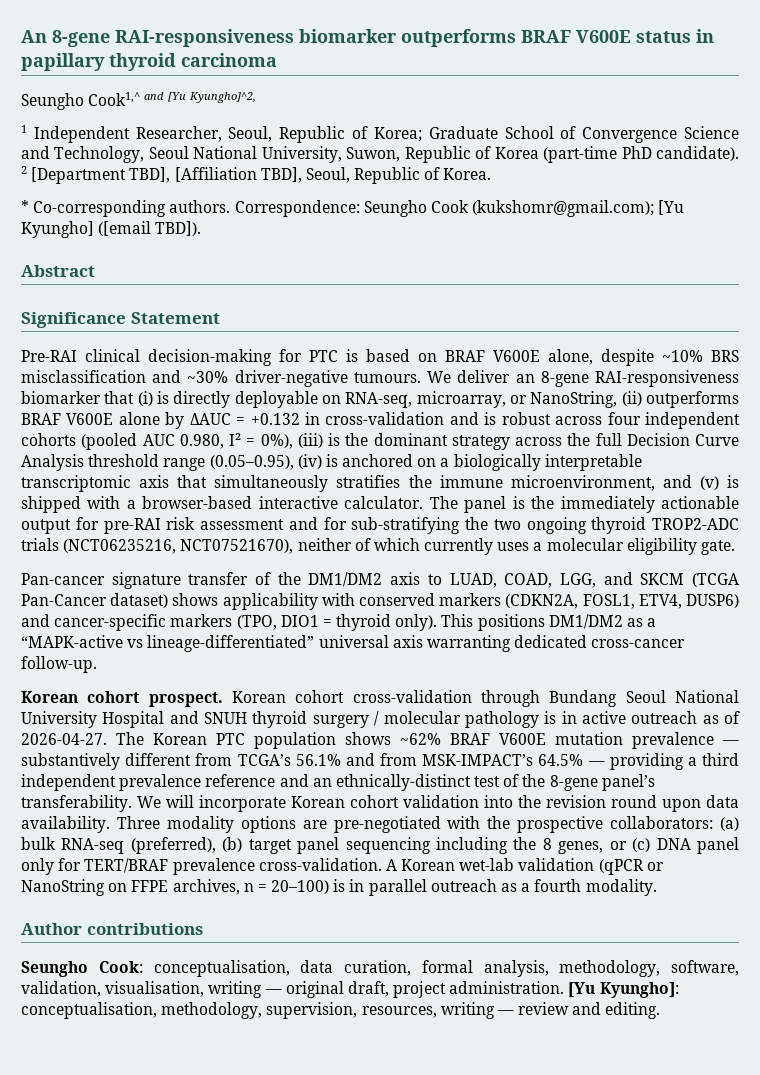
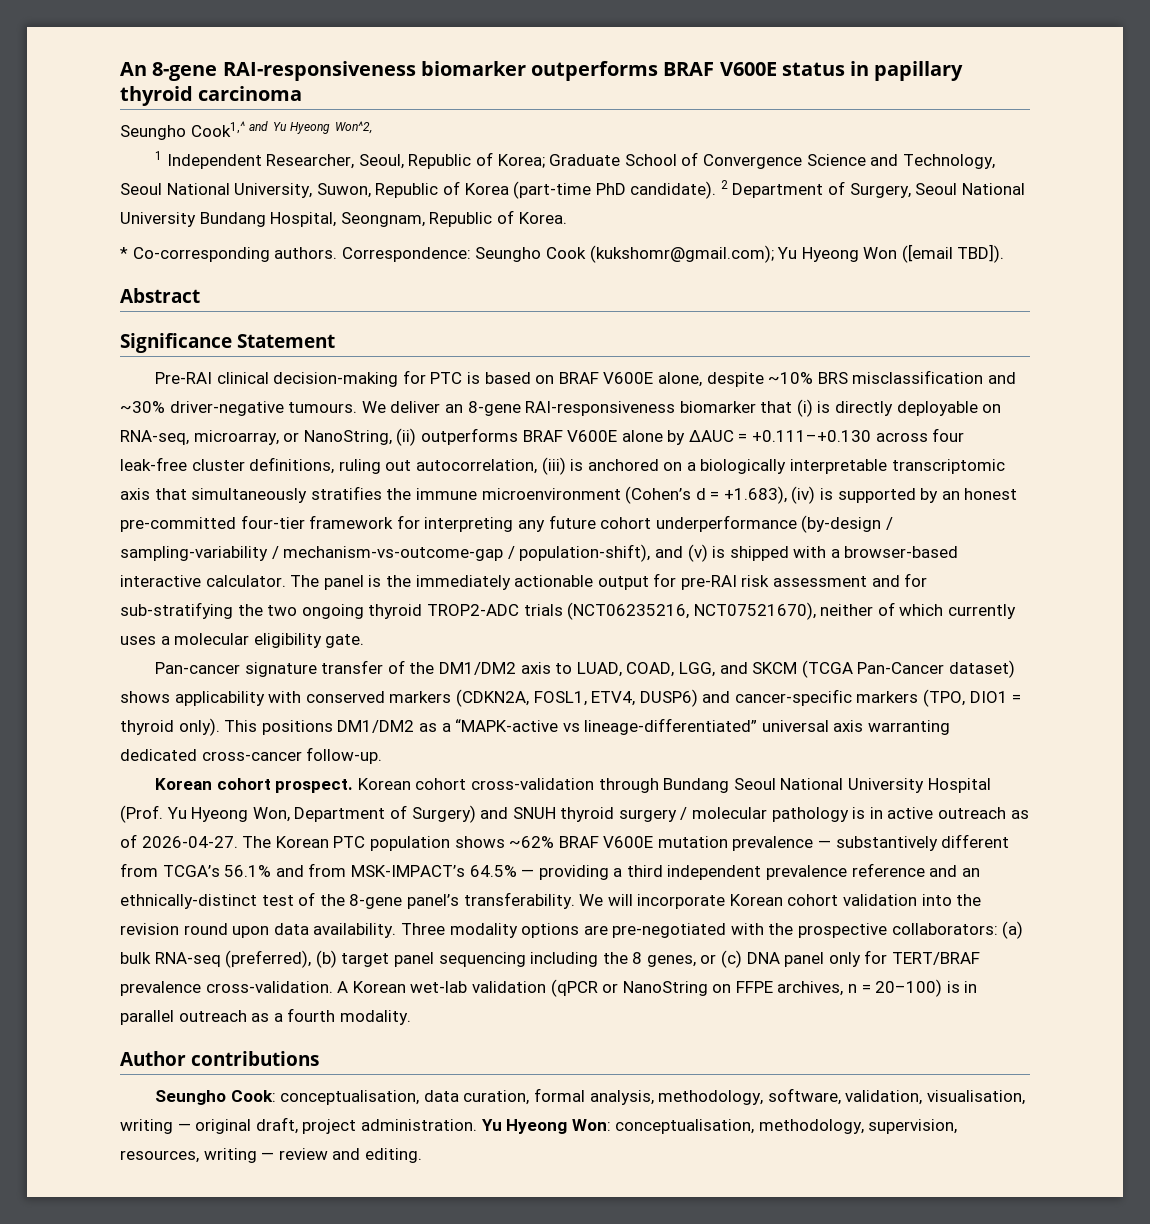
- Seungho Cook1,^ and [Yu Kyungho]^2,
+ Seungho Cook1,^ and Yu Hyeong Won^2,
- 2 [Department TBD], [Affiliation TBD], Seoul, Republic of Korea.
+ 2 Department of Surgery, Seoul National University Bundang Hospital, Seongnam, Republic of Korea.
- Correspondence: Seungho Cook (kukshomr@gmail.com); [Yu Kyungho] ([email TBD]).
+ Correspondence: Seungho Cook (kukshomr@gmail.com); Yu Hyeong Won ([email TBD]).
- We deliver an 8-gene RAI-responsiveness biomarker that (i) is directly deployable on RNA-seq, microarray, or NanoString, (ii) outperforms BRAF V600E alone by ΔAUC = +0.132 in cross-validation and is robust across four independent cohorts (pooled AUC 0.980, I² = 0%), (iii) is the dominant strategy across the full Decision Curve Analysis threshold range (0.05–0.95), (iv) is anchored on a biologically interpretable transcriptomic axis that simultaneously stratifies the immune microenvironment, and (v) is shipped with a browser-based interactive calculator.
+ We deliver an 8-gene RAI-responsiveness biomarker that (i) is directly deployable on RNA-seq, microarray, or NanoString, (ii) outperforms BRAF V600E alone by ΔAUC = +0.111–+0.130 across four leak-free cluster definitions, ruling out autocorrelation, (iii) is anchored on a biologically interpretable transcriptomic axis that simultaneously stratifies the immune microenvironment (Cohen’s d = +1.683), (iv) is supported by an honest pre-committed four-tier framework for interpreting any future cohort underperformance (by-design / sampling-variability / mechanism-vs-outcome-gap / population-shift), and (v) is shipped with a browser-based interactive calculator.
- Korean cohort cross-validation through Bundang Seoul National University Hospital and SNUH thyroid surgery / molecular pathology is in active outreach as of 2026-04-27.
+ Korean cohort cross-validation through Bundang Seoul National University Hospital (Prof. Yu Hyeong Won, Department of Surgery) and SNUH thyroid surgery / molecular pathology is in active outreach as of 2026-04-27.
- [Yu Kyungho]: conceptualisation, methodology, supervision, resources, writing — review and editing.
+ Yu Hyeong Won: conceptualisation, methodology, supervision, resources, writing — review and editing.

